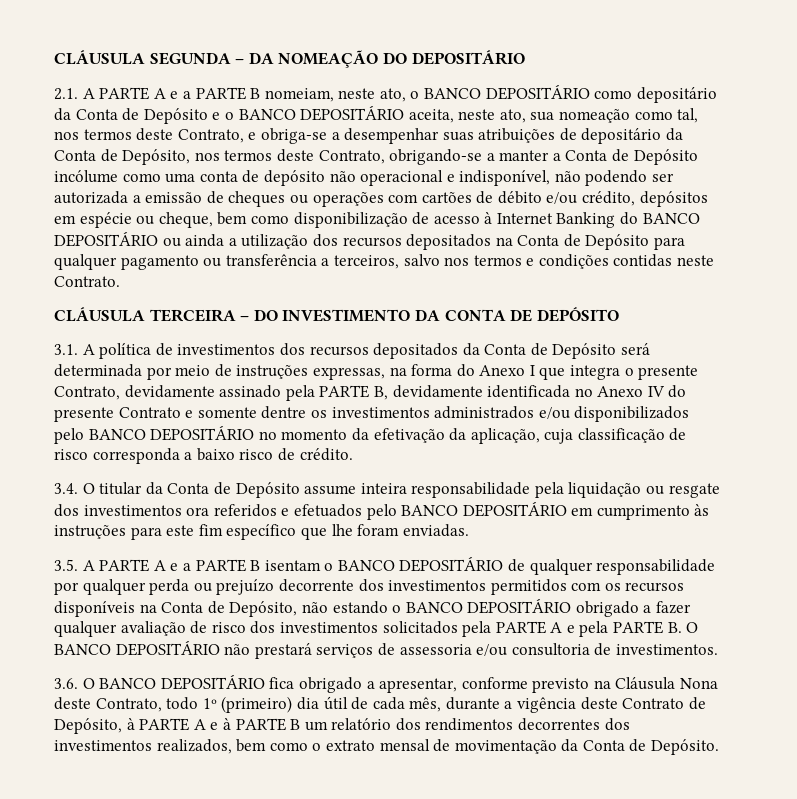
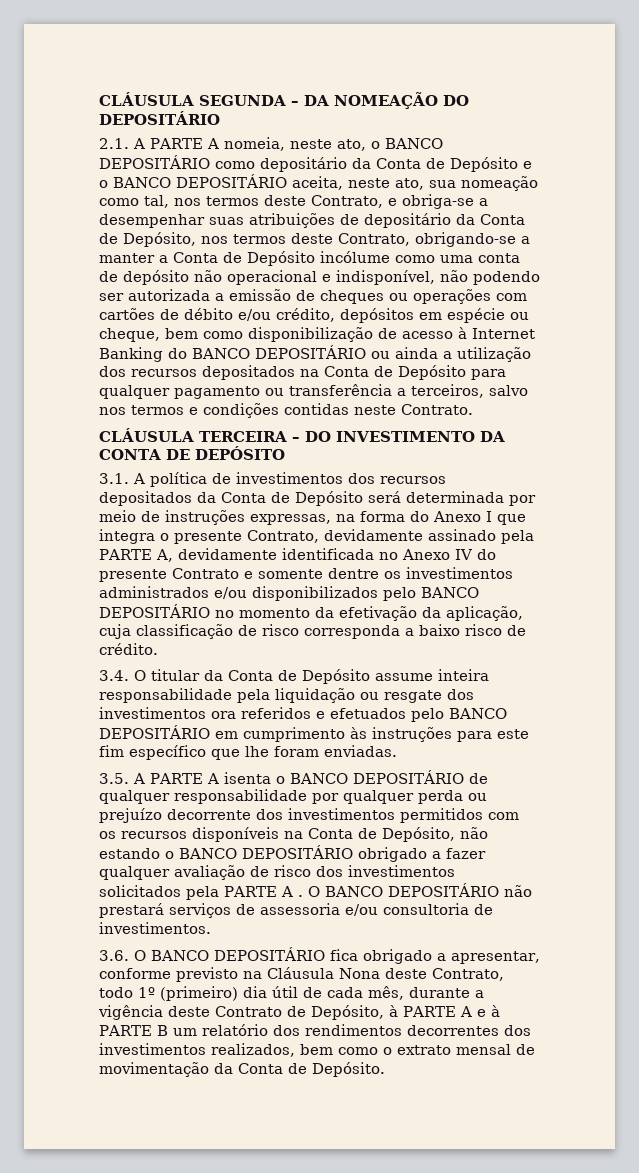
- 2.1. A PARTE A e a PARTE B nomeiam, neste ato, o BANCO DEPOSITÁRIO como depositário da Conta de Depósito e o BANCO DEPOSITÁRIO aceita, neste ato, sua nomeação como tal, nos termos deste Contrato, e obriga-se a desempenhar suas atribuições de depositário da Conta de Depósito, nos termos deste Contrato, obrigando-se a manter a Conta de Depósito incólume como uma conta de depósito não operacional e indisponível, não podendo ser autorizada a emissão de cheques ou operações com cartões de débito e/ou crédito, depósitos em espécie ou cheque, bem como disponibilização de acesso à Internet Banking do BANCO DEPOSITÁRIO ou ainda a utilização dos recursos depositados na Conta de Depósito para qualquer pagamento ou transferência a terceiros, salvo nos termos e condições contidas neste Contrato.
+ 2.1. A PARTE A nomeia, neste ato, o BANCO DEPOSITÁRIO como depositário da Conta de Depósito e o BANCO DEPOSITÁRIO aceita, neste ato, sua nomeação como tal, nos termos deste Contrato, e obriga-se a desempenhar suas atribuições de depositário da Conta de Depósito, nos termos deste Contrato, obrigando-se a manter a Conta de Depósito incólume como uma conta de depósito não operacional e indisponível, não podendo ser autorizada a emissão de cheques ou operações com cartões de débito e/ou crédito, depósitos em espécie ou cheque, bem como disponibilização de acesso à Internet Banking do BANCO DEPOSITÁRIO ou ainda a utilização dos recursos depositados na Conta de Depósito para qualquer pagamento ou transferência a terceiros, salvo nos termos e condições contidas neste Contrato.
- 3.1. A política de investimentos dos recursos depositados da Conta de Depósito será determinada por meio de instruções expressas, na forma do Anexo I que integra o presente Contrato, devidamente assinado pela PARTE B, devidamente identificada no Anexo IV do presente Contrato e somente dentre os investimentos administrados e/ou disponibilizados pelo BANCO DEPOSITÁRIO no momento da efetivação da aplicação, cuja classificação de risco corresponda a baixo risco de crédito.
+ 3.1. A política de investimentos dos recursos depositados da Conta de Depósito será determinada por meio de instruções expressas, na forma do Anexo I que integra o presente Contrato, devidamente assinado pela PARTE A, devidamente identificada no Anexo IV do presente Contrato e somente dentre os investimentos administrados e/ou disponibilizados pelo BANCO DEPOSITÁRIO no momento da efetivação da aplicação, cuja classificação de risco corresponda a baixo risco de crédito.
- 3.5. A PARTE A e a PARTE B isentam o BANCO DEPOSITÁRIO de qualquer responsabilidade por qualquer perda ou prejuízo decorrente dos investimentos permitidos com os recursos disponíveis na Conta de Depósito, não estando o BANCO DEPOSITÁRIO obrigado a fazer qualquer avaliação de risco dos investimentos solicitados pela PARTE A e pela PARTE B. O BANCO DEPOSITÁRIO não prestará serviços de assessoria e/ou consultoria de investimentos.
+ 3.5. A PARTE A isenta o BANCO DEPOSITÁRIO de qualquer responsabilidade por qualquer perda ou prejuízo decorrente dos investimentos permitidos com os recursos disponíveis na Conta de Depósito, não estando o BANCO DEPOSITÁRIO obrigado a fazer qualquer avaliação de risco dos investimentos solicitados pela PARTE A . O BANCO DEPOSITÁRIO não prestará serviços de assessoria e/ou consultoria de investimentos.

